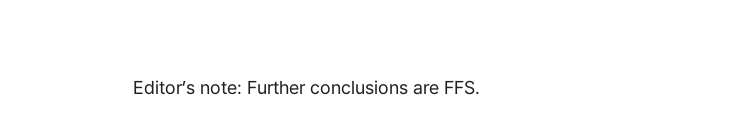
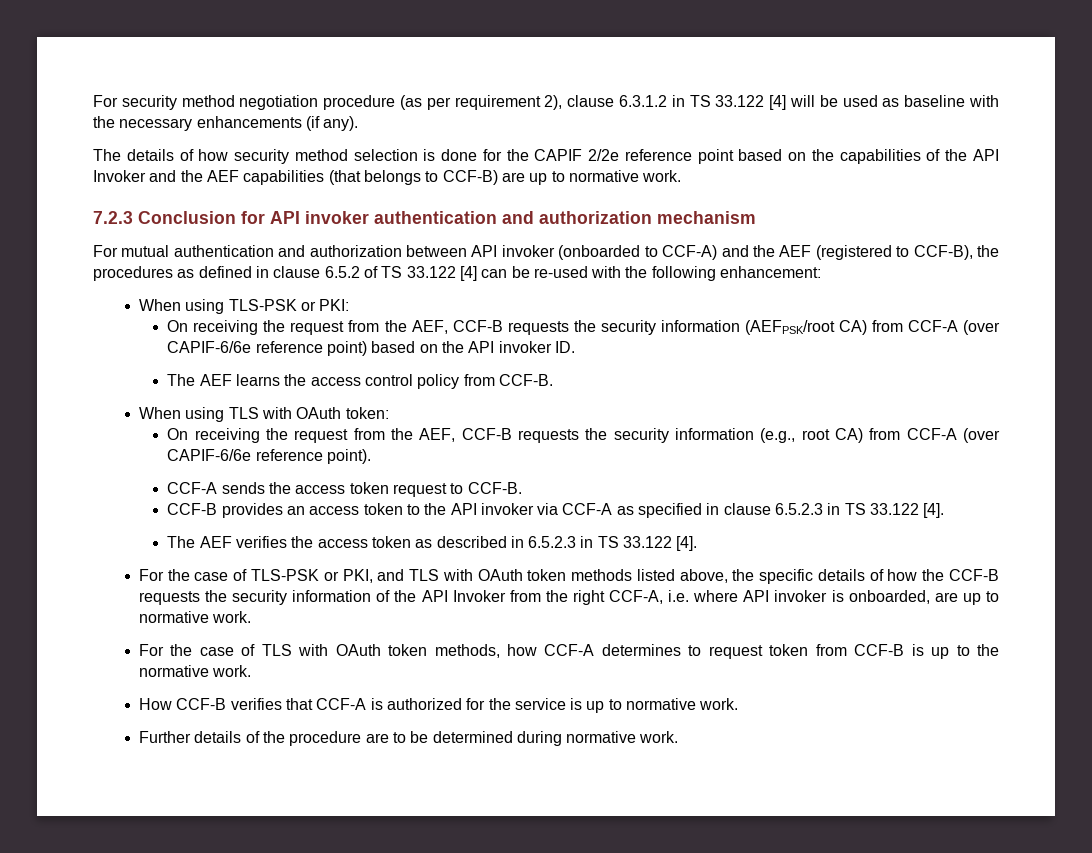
- Editor’s note: Further conclusions are FFS.
+ For security method negotiation procedure (as per requirement 2), clause 6.3.1.2 in TS 33.122 [4] will be used as baseline with the necessary enhancements (if any).
+ The details of how security method selection is done for the CAPIF 2/2e reference point based on the capabilities of the API Invoker and the AEF capabilities (that belongs to CCF-B) are up to normative work.
+ 7.2.3 Conclusion for API invoker authentication and authorization mechanism
+ For mutual authentication and authorization between API invoker (onboarded to CCF-A) and the AEF (registered to CCF-B), the procedures as defined in clause 6.5.2 of TS 33.122 [4] can be re-used with the following enhancement:
+ When using TLS-PSK or PKI:
+ On receiving the request from the AEF, CCF-B requests the security information (AEFPSK/root CA) from CCF-A (over CAPIF-6/6e reference point) based on the API invoker ID.
+ The AEF learns the access control policy from CCF-B.
+ When using TLS with OAuth token:
+ On receiving the request from the AEF, CCF-B requests the security information (e.g., root CA) from CCF-A (over CAPIF-6/6e reference point).
+ CCF-A sends the access token request to CCF-B.
+ CCF-B provides an access token to the API invoker via CCF-A as specified in clause 6.5.2.3 in TS 33.122 [4].
+ The AEF verifies the access token as described in 6.5.2.3 in TS 33.122 [4].
+ For the case of TLS-PSK or PKI, and TLS with OAuth token methods listed above, the specific details of how the CCF-B requests the security information of the API Invoker from the right CCF-A, i.e. where API invoker is onboarded, are up to normative work.
+ For the case of TLS with OAuth token methods, how CCF-A determines to request token from CCF-B is up to the normative work.
+ How CCF-B verifies that CCF-A is authorized for the service is up to normative work.
+ Further details of the procedure are to be determined during normative work.

